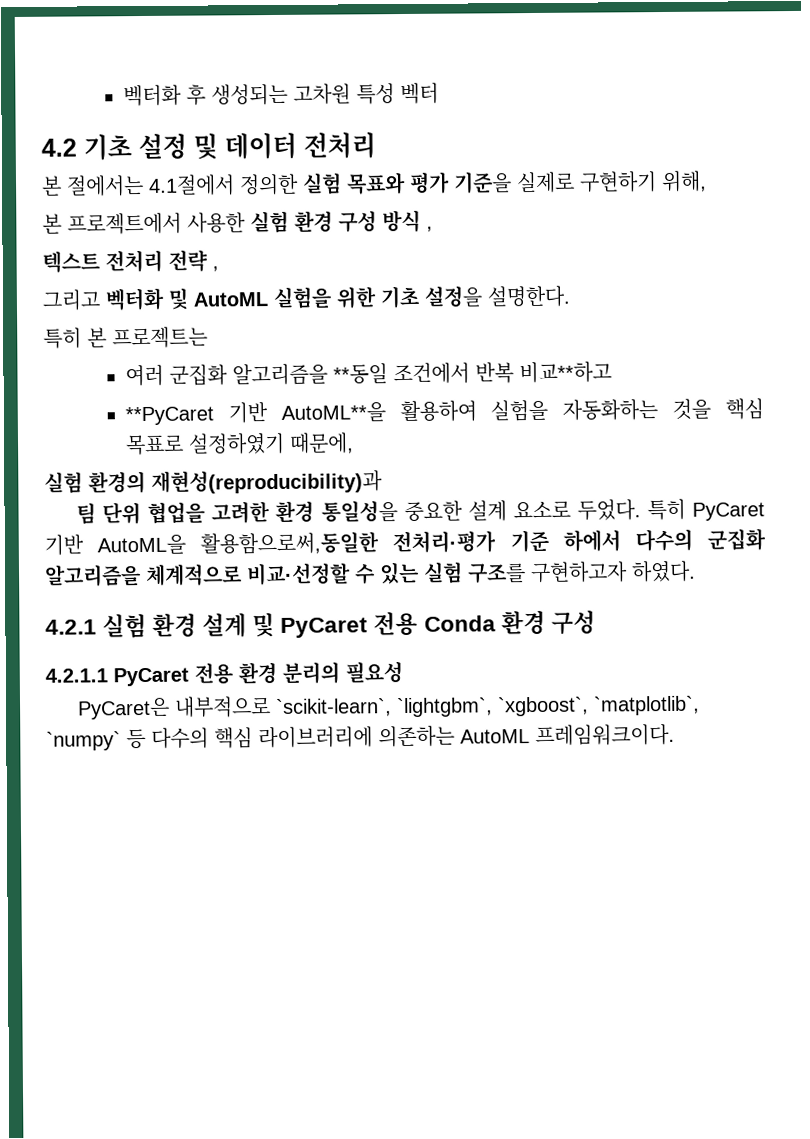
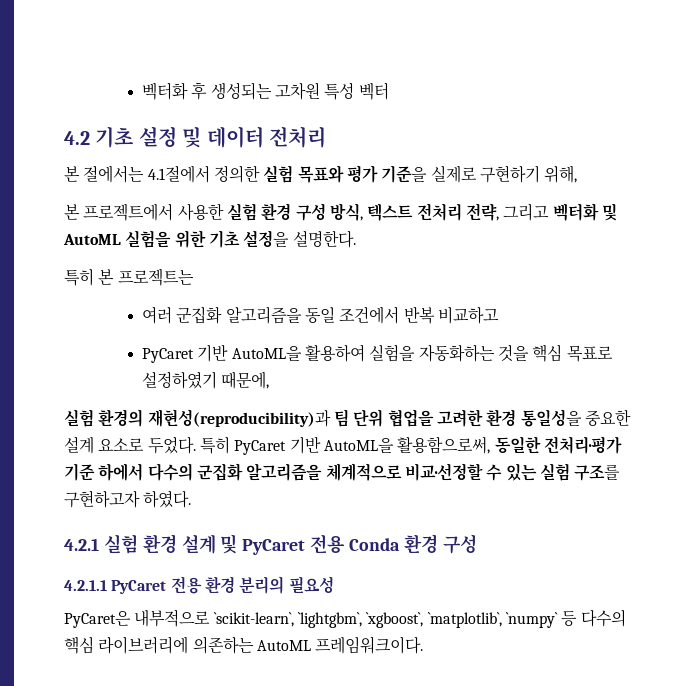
- 본 프로젝트에서 사용한 실험 환경 구성 방식 ,
- 텍스트 전처리 전략 ,
- 그리고 벡터화 및 AutoML 실험을 위한 기초 설정을 설명한다.
+ 본 프로젝트에서 사용한 실험 환경 구성 방식, 텍스트 전처리 전략, 그리고 벡터화 및 AutoML 실험을 위한 기초 설정을 설명한다.
- 여러 군집화 알고리즘을 **동일 조건에서 반복 비교**하고
- **PyCaret 기반 AutoML**을 활용하여 실험을 자동화하는 것을 핵심 목표로 설정하였기 때문에,
+ 여러 군집화 알고리즘을 동일 조건에서 반복 비교하고
+ PyCaret 기반 AutoML을 활용하여 실험을 자동화하는 것을 핵심 목표로 설정하였기 때문에,
- 실험 환경의 재현성(reproducibility)과
- 팀 단위 협업을 고려한 환경 통일성을 중요한 설계 요소로 두었다.
+ 실험 환경의 재현성(reproducibility)과 팀 단위 협업을 고려한 환경 통일성을 중요한 설계 요소로 두었다.
- 특히 PyCaret 기반 AutoML을 활용함으로써,동일한 전처리·평가 기준 하에서 다수의 군집화 알고리즘을 체계적으로 비교·선정할 수 있는 실험 구조를 구현하고자 하였다.
+ 특히 PyCaret 기반 AutoML을 활용함으로써, 동일한 전처리·평가 기준 하에서 다수의 군집화 알고리즘을 체계적으로 비교·선정할 수 있는 실험 구조를 구현하고자 하였다.

